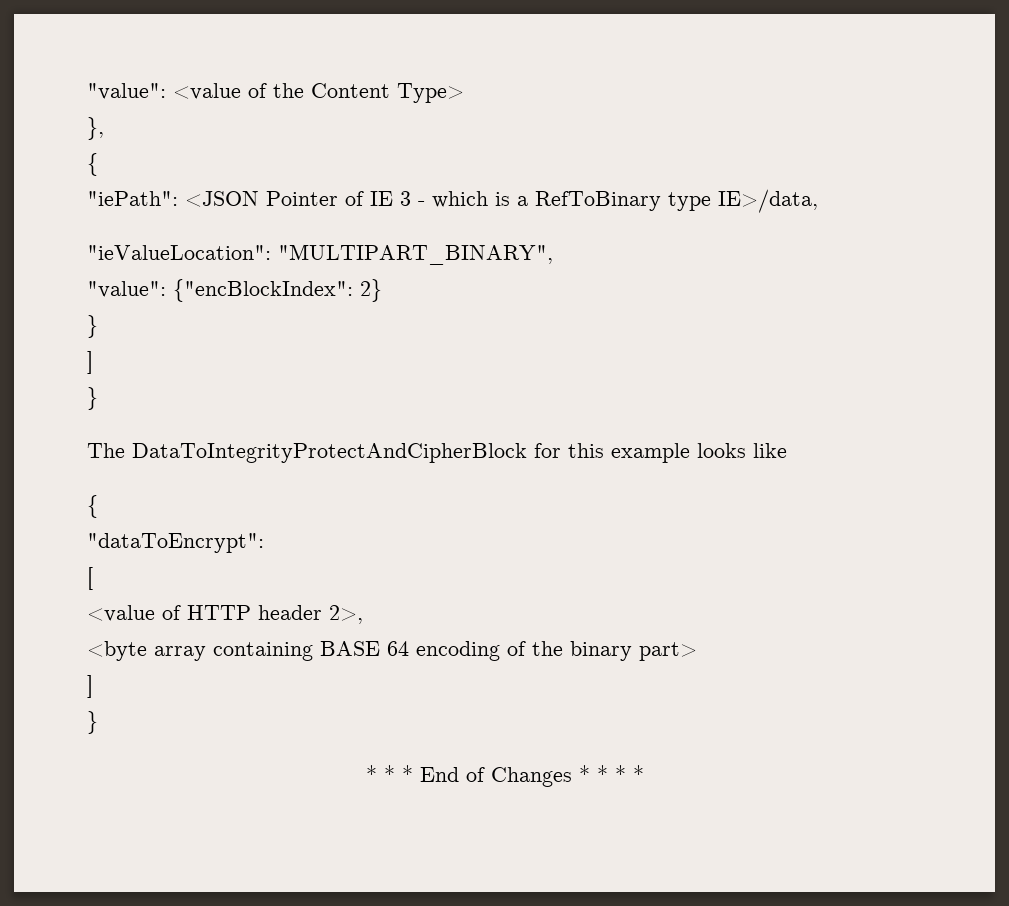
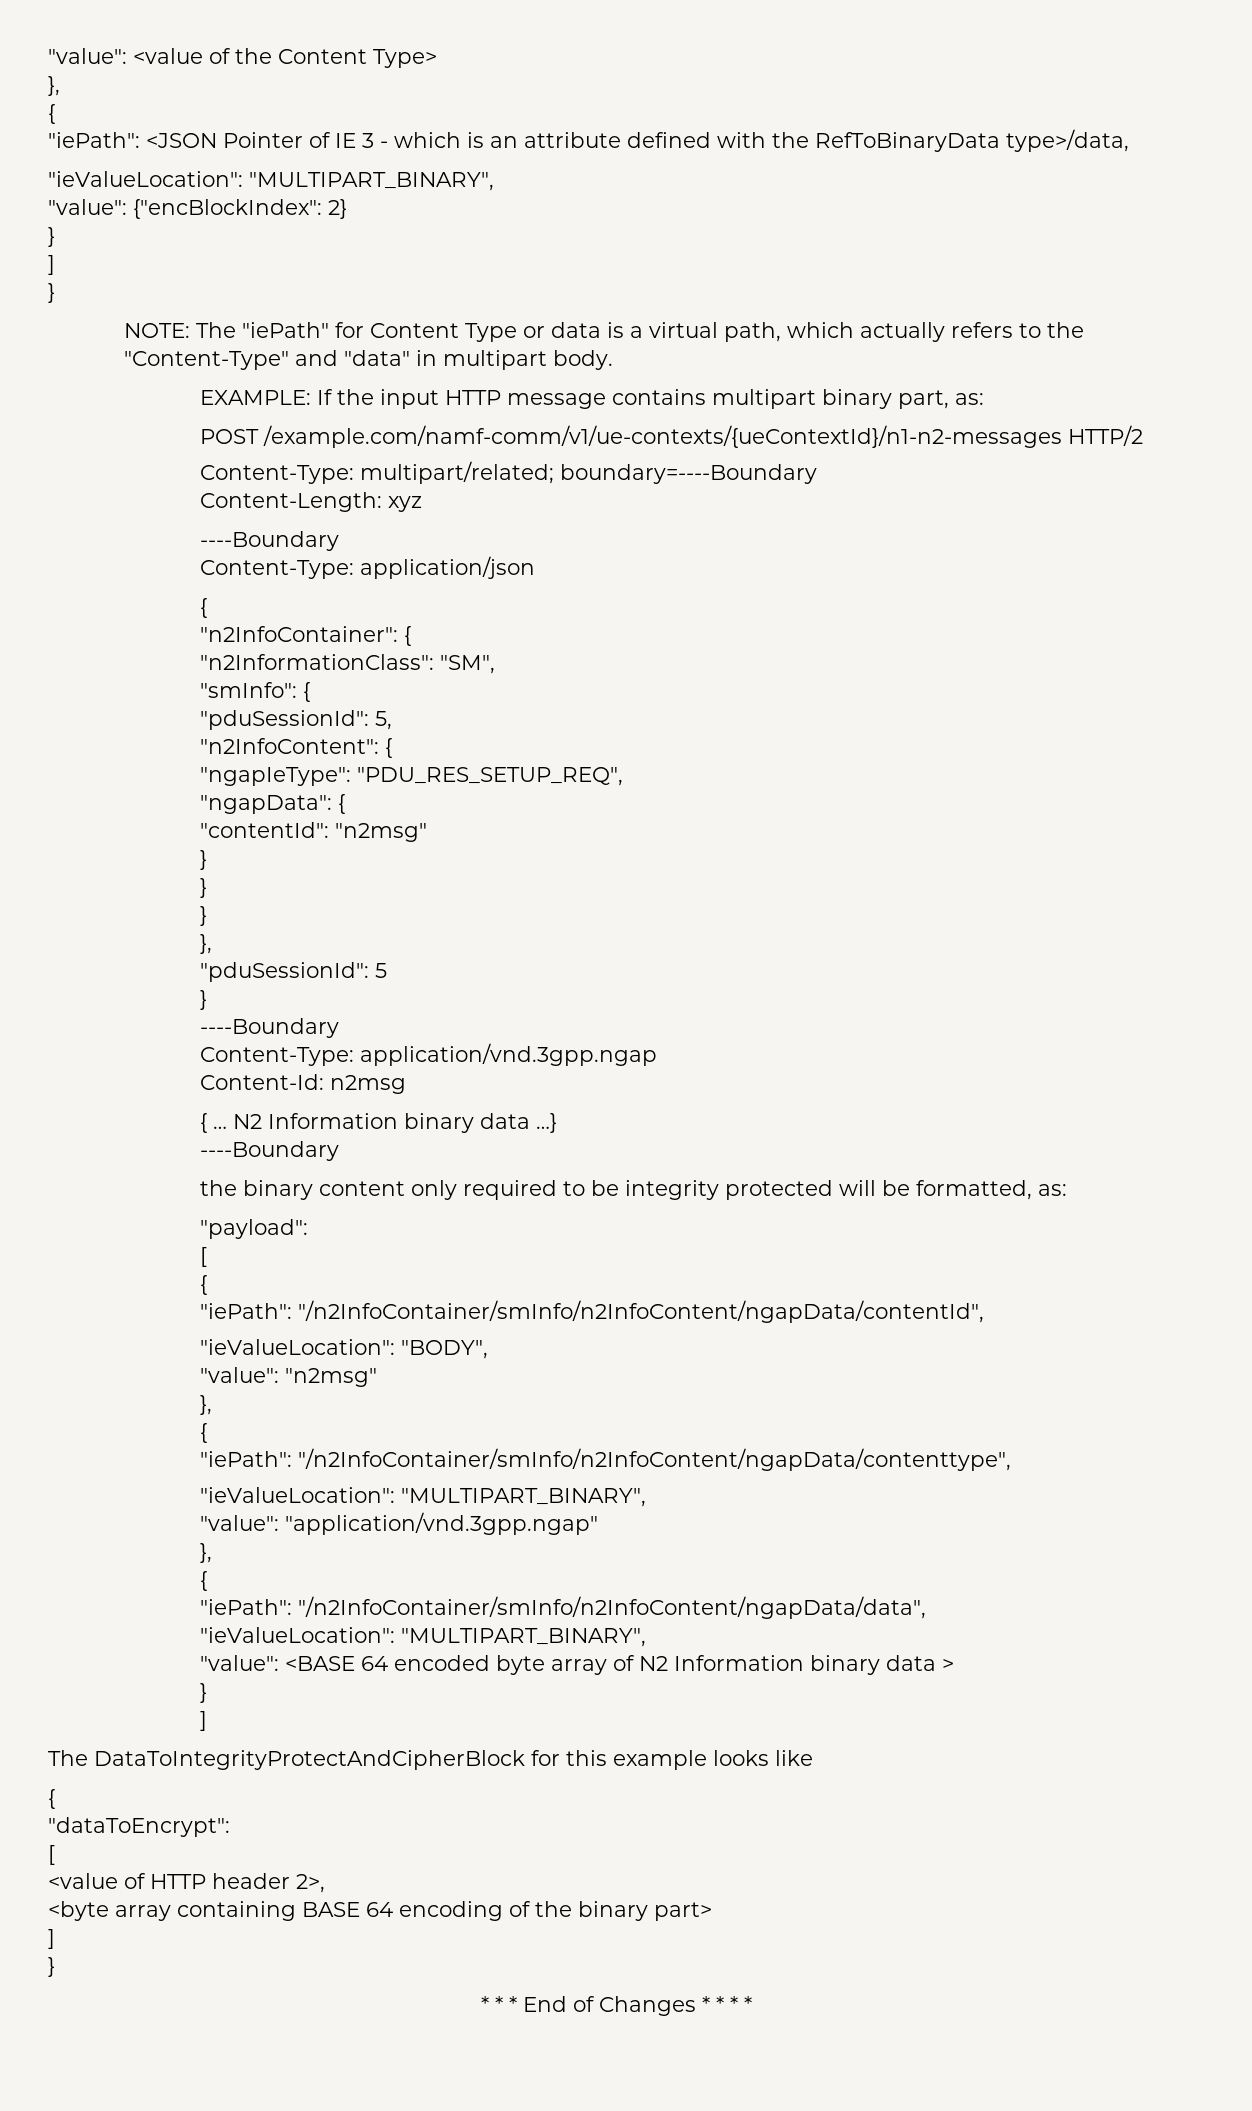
- "iePath": <JSON Pointer of IE 3 - which is a RefToBinary type IE>/data,
+ "iePath": <JSON Pointer of IE 3 - which is an attribute defined with the RefToBinaryData type>/data,
+ NOTE: The "iePath" for Content Type or data is a virtual path, which actually refers to the "Content-Type" and "data" in multipart body.
+ EXAMPLE: If the input HTTP message contains multipart binary part, as:
+ POST /example.com/namf-comm/v1/ue-contexts/{ueContextId}/n1-n2-messages HTTP/2
+ Content-Type: multipart/related; boundary=----Boundary
+ Content-Length: xyz
+ ----Boundary
+ Content-Type: application/json
+ {
+ "n2InfoContainer": {
+ "n2InformationClass": "SM",
+ "smInfo": {
+ "pduSessionId": 5,
+ "n2InfoContent": {
+ "ngapIeType": "PDU_RES_SETUP_REQ",
+ "ngapData": {
+ "contentId": "n2msg"
+ }
+ }
+ }
+ },
+ "pduSessionId": 5
+ }
+ ----Boundary
+ Content-Type: application/vnd.3gpp.ngap
+ Content-Id: n2msg
+ { … N2 Information binary data …}
+ ----Boundary
+ the binary content only required to be integrity protected will be formatted, as:
+ "payload":
+ [
+ {
+ "iePath": "/n2InfoContainer/smInfo/n2InfoContent/ngapData/contentId",
+ "ieValueLocation": "BODY",
+ "value": "n2msg"
+ },
+ {
+ "iePath": "/n2InfoContainer/smInfo/n2InfoContent/ngapData/contenttype",
+ "ieValueLocation": "MULTIPART_BINARY",
+ "value": "application/vnd.3gpp.ngap"
+ },
+ {
+ "iePath": "/n2InfoContainer/smInfo/n2InfoContent/ngapData/data",
+ "ieValueLocation": "MULTIPART_BINARY",
+ "value": <BASE 64 encoded byte array of N2 Information binary data >
+ }
+ ]

